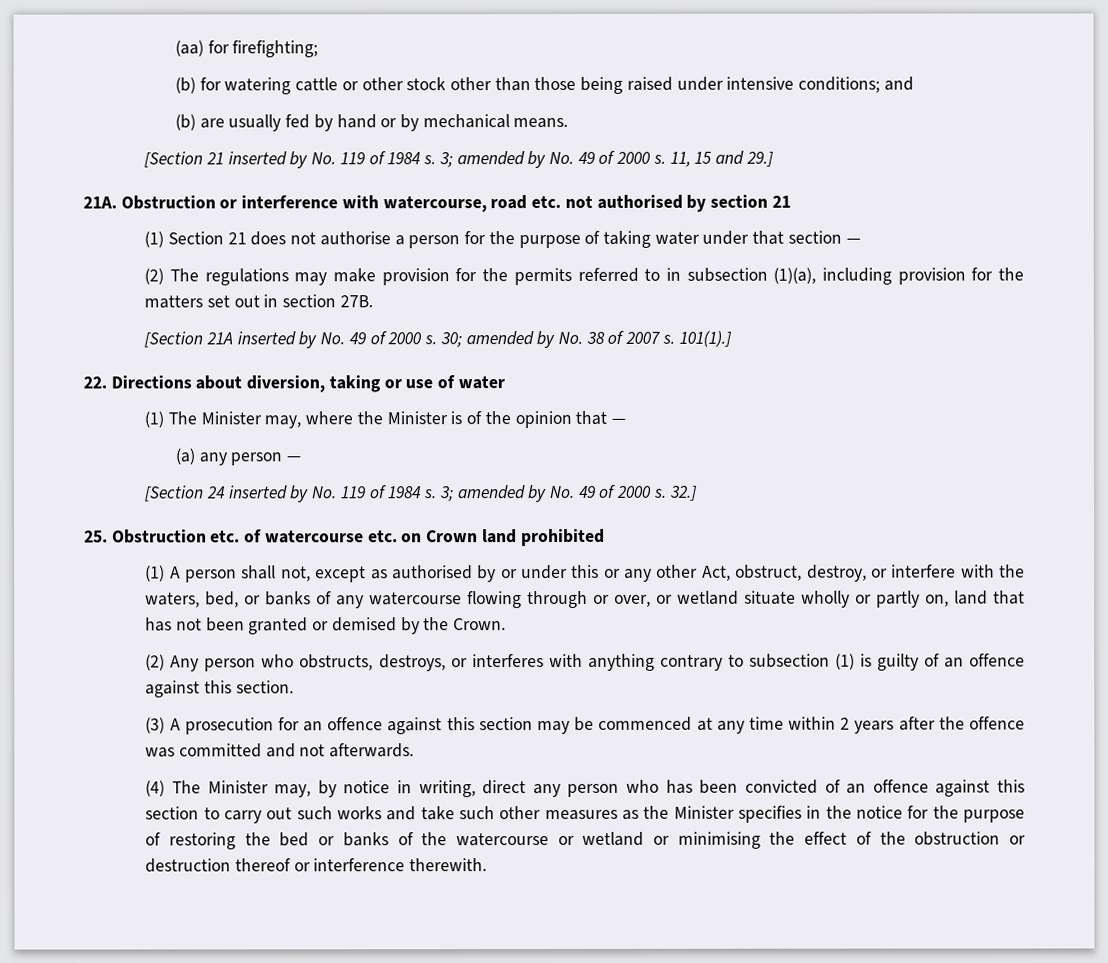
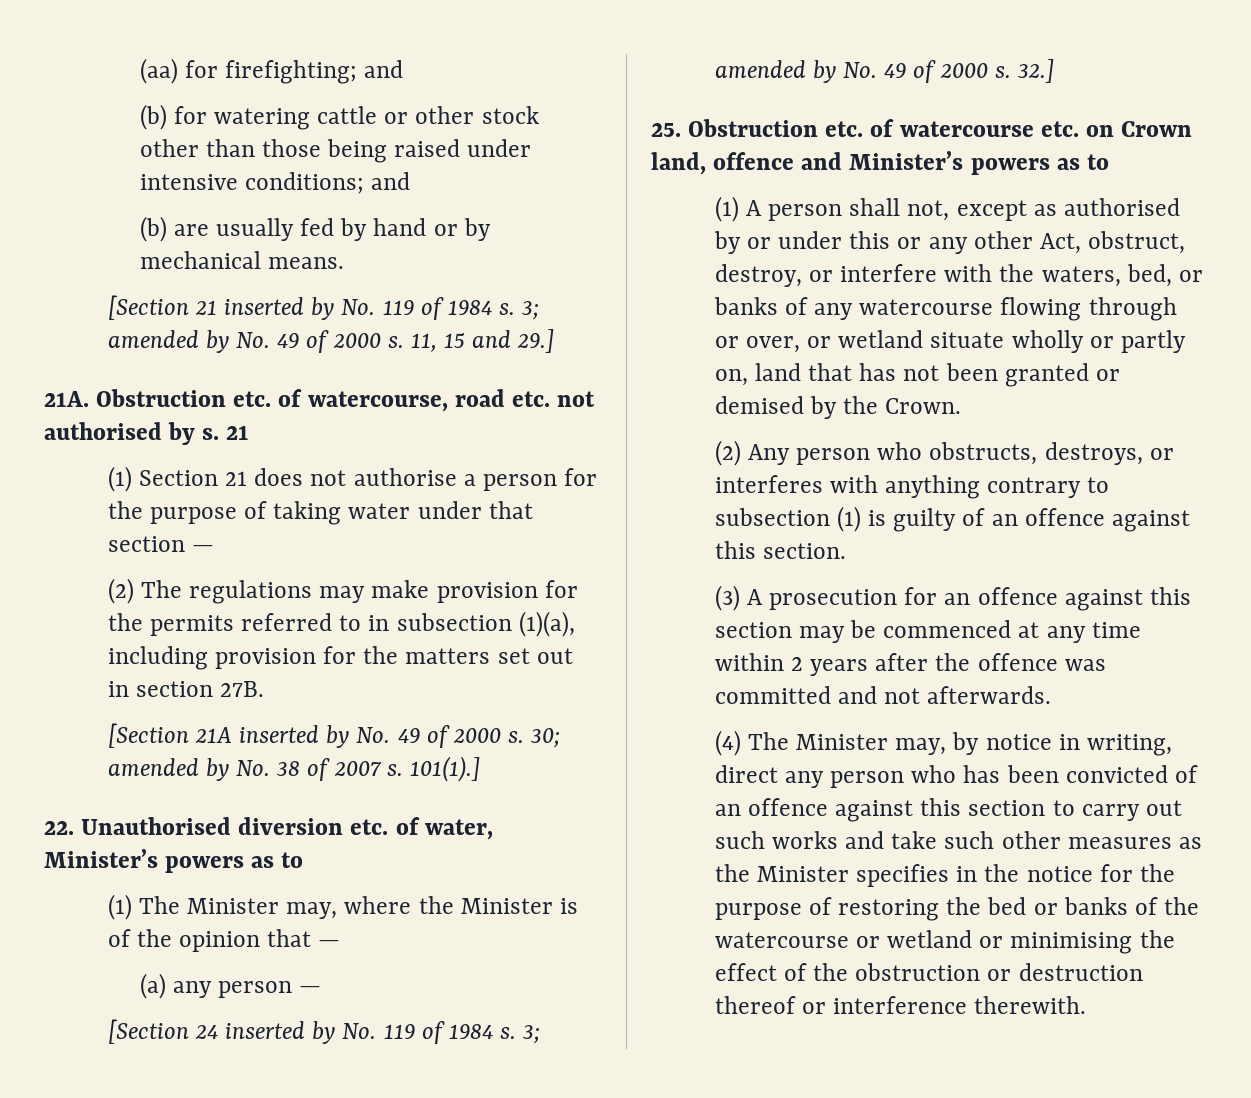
- (aa) for firefighting;
+ (aa) for firefighting; and
- Obstruction or interference with watercourse, road etc. not authorised by section 21
+ Obstruction etc. of watercourse, road etc. not authorised by s. 21
- 22. Directions about diversion, taking or use of water
+ 22. Unauthorised diversion etc. of water, Minister’s powers as to
- 25. Obstruction etc. of watercourse etc. on Crown land prohibited
+ 25. Obstruction etc. of watercourse etc. on Crown land, offence and Minister’s powers as to

